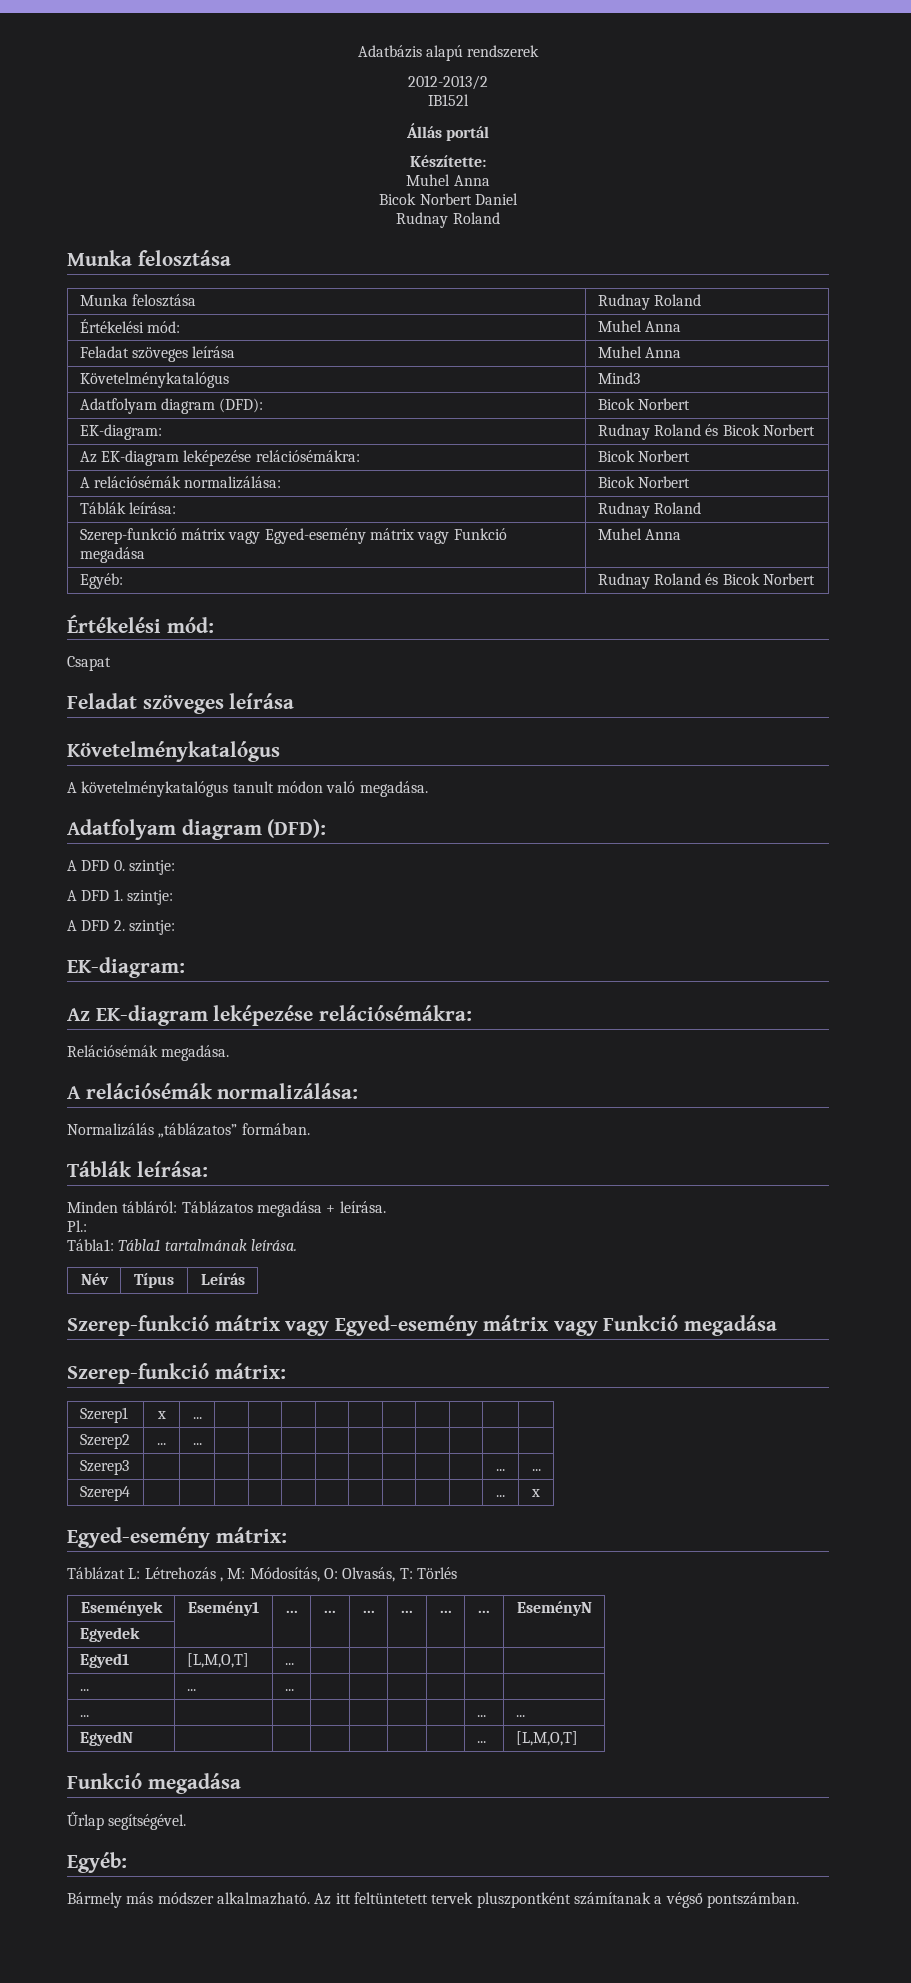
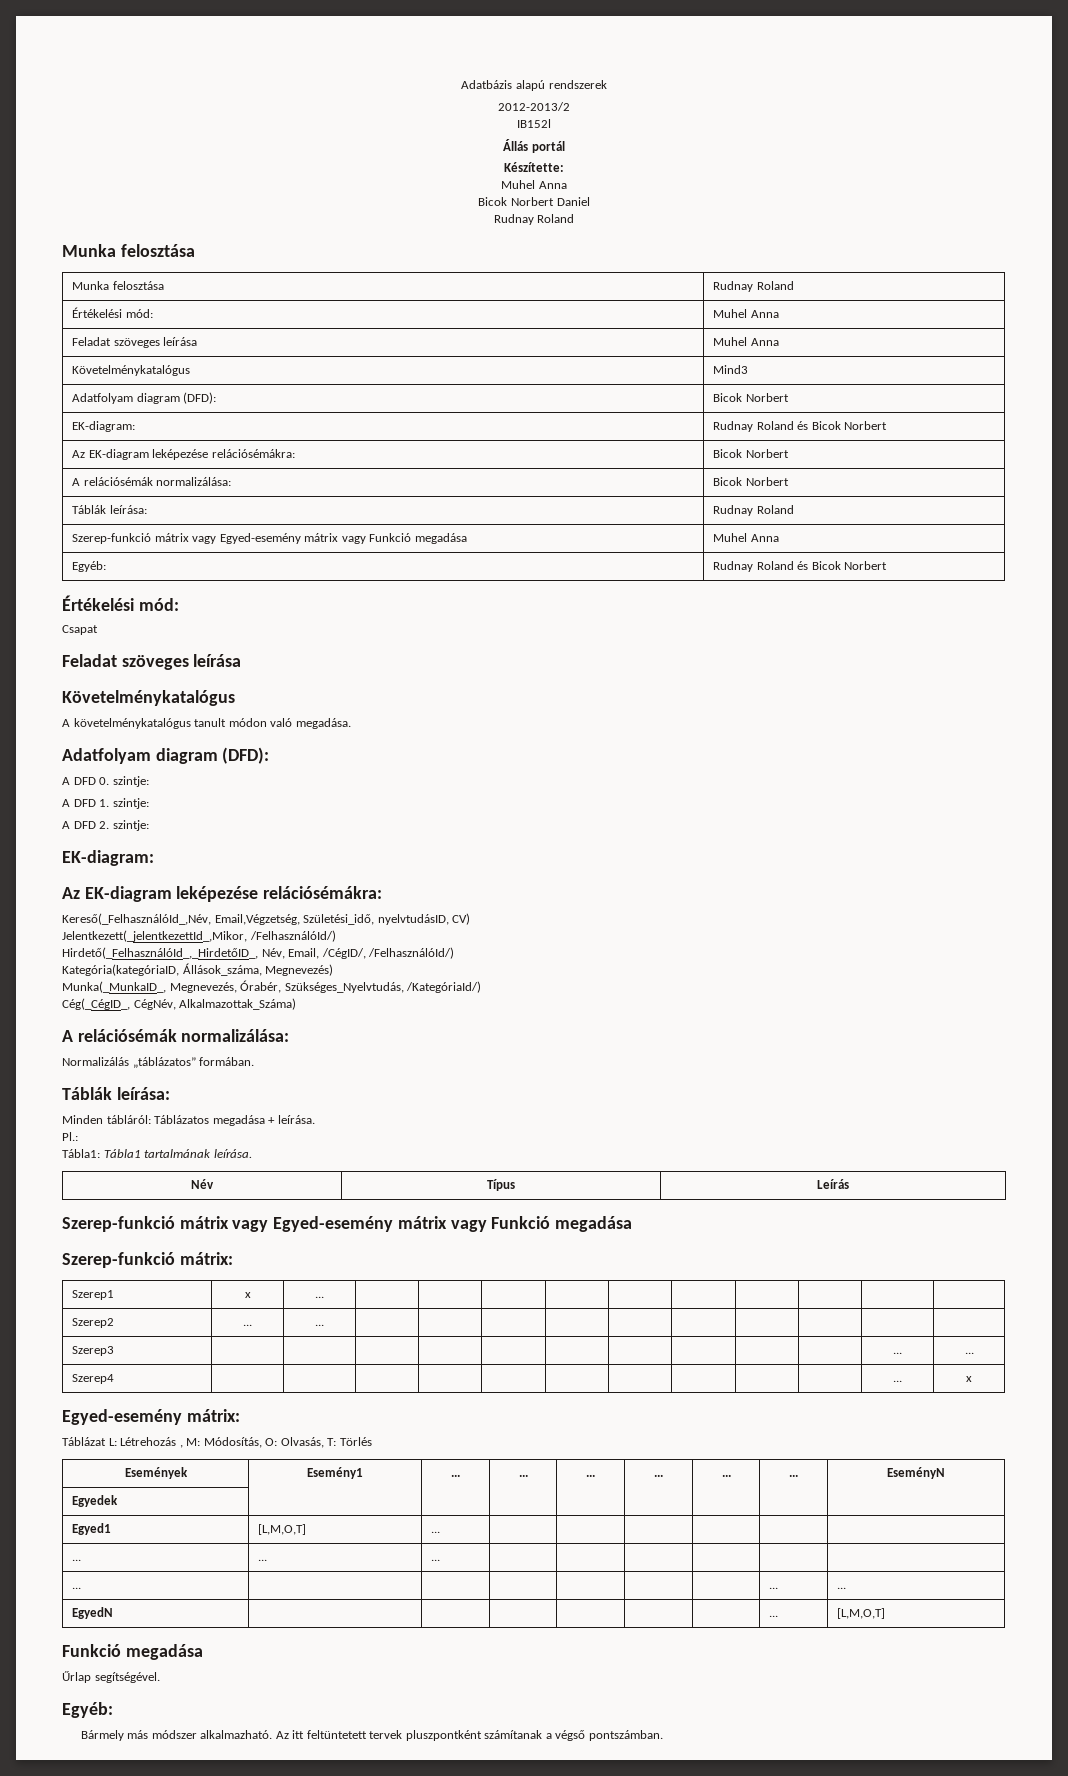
- Relációsémák megadása.
+ Kereső(_FelhasználóId_,Név, Email,Végzetség, Születési_idő, nyelvtudásID, CV)
+ Jelentkezett(_jelentkezettId_,Mikor, /FelhasználóId/)
+ Hirdető(_FelhasználóId_,_HirdetőID_, Név, Email, /CégID/, /FelhasználóId/)
+ Kategória(kategóriaID, Állások_száma, Megnevezés)
+ Munka(_MunkaID_, Megnevezés, Órabér, Szükséges_Nyelvtudás, /KategóriaId/)
+ Cég(_CégID_, CégNév, Alkalmazottak_Száma)

